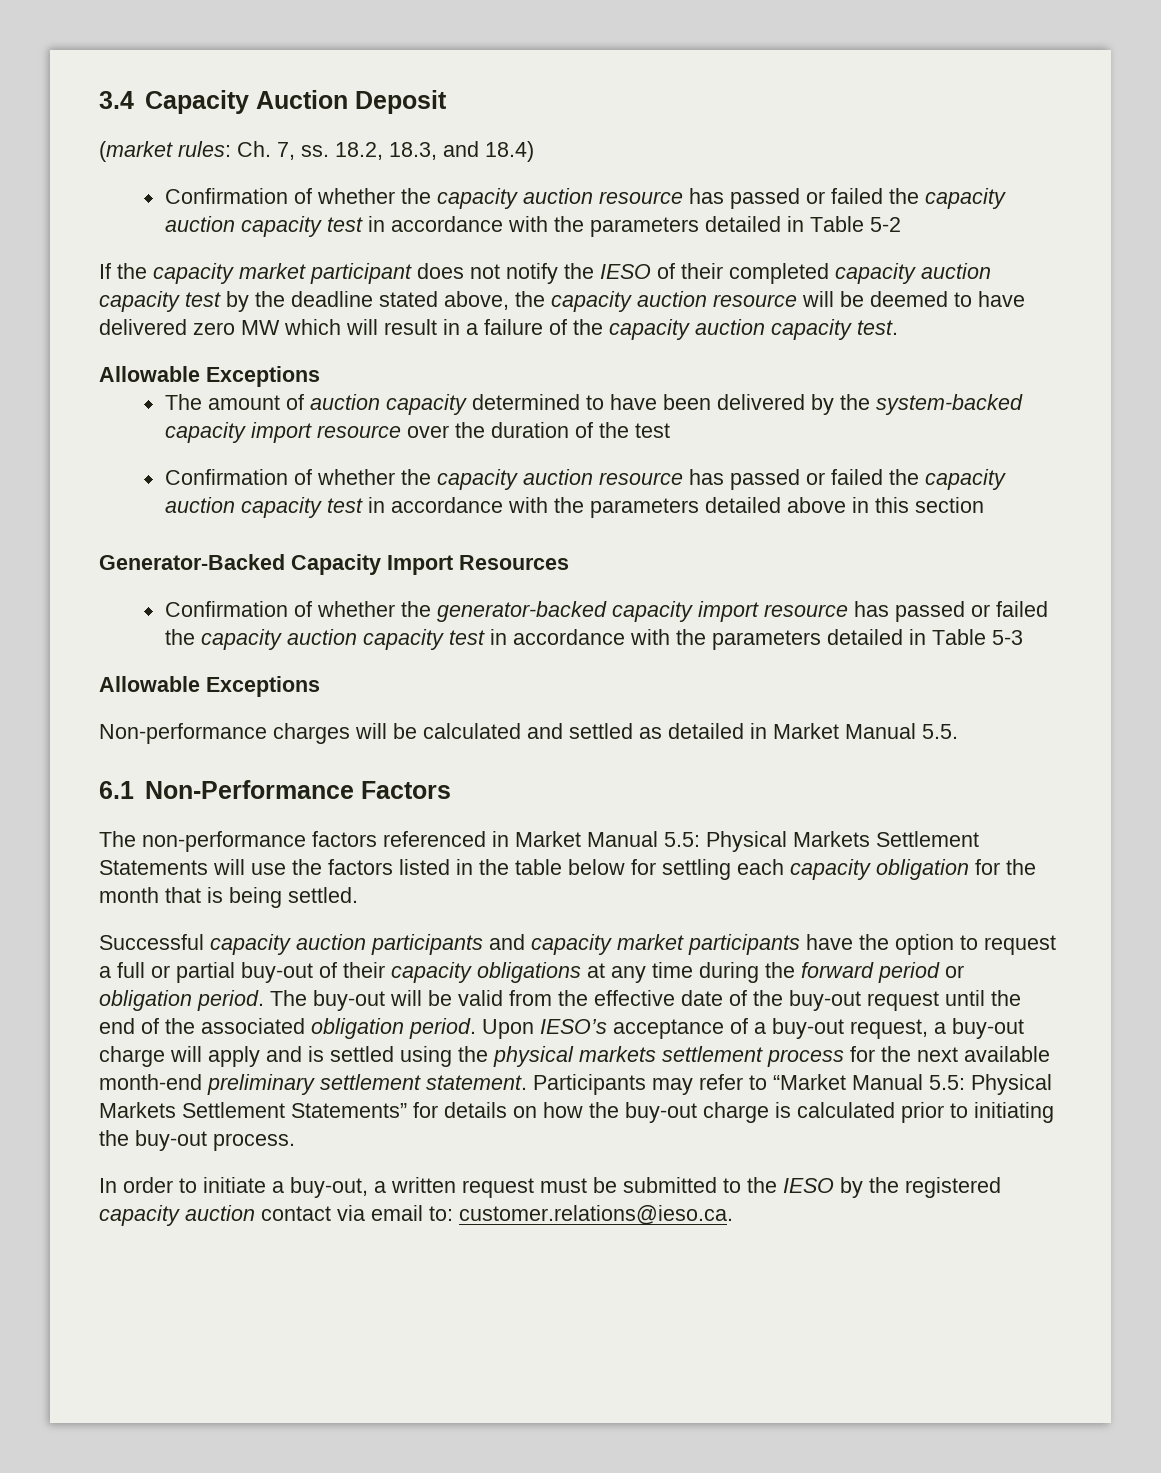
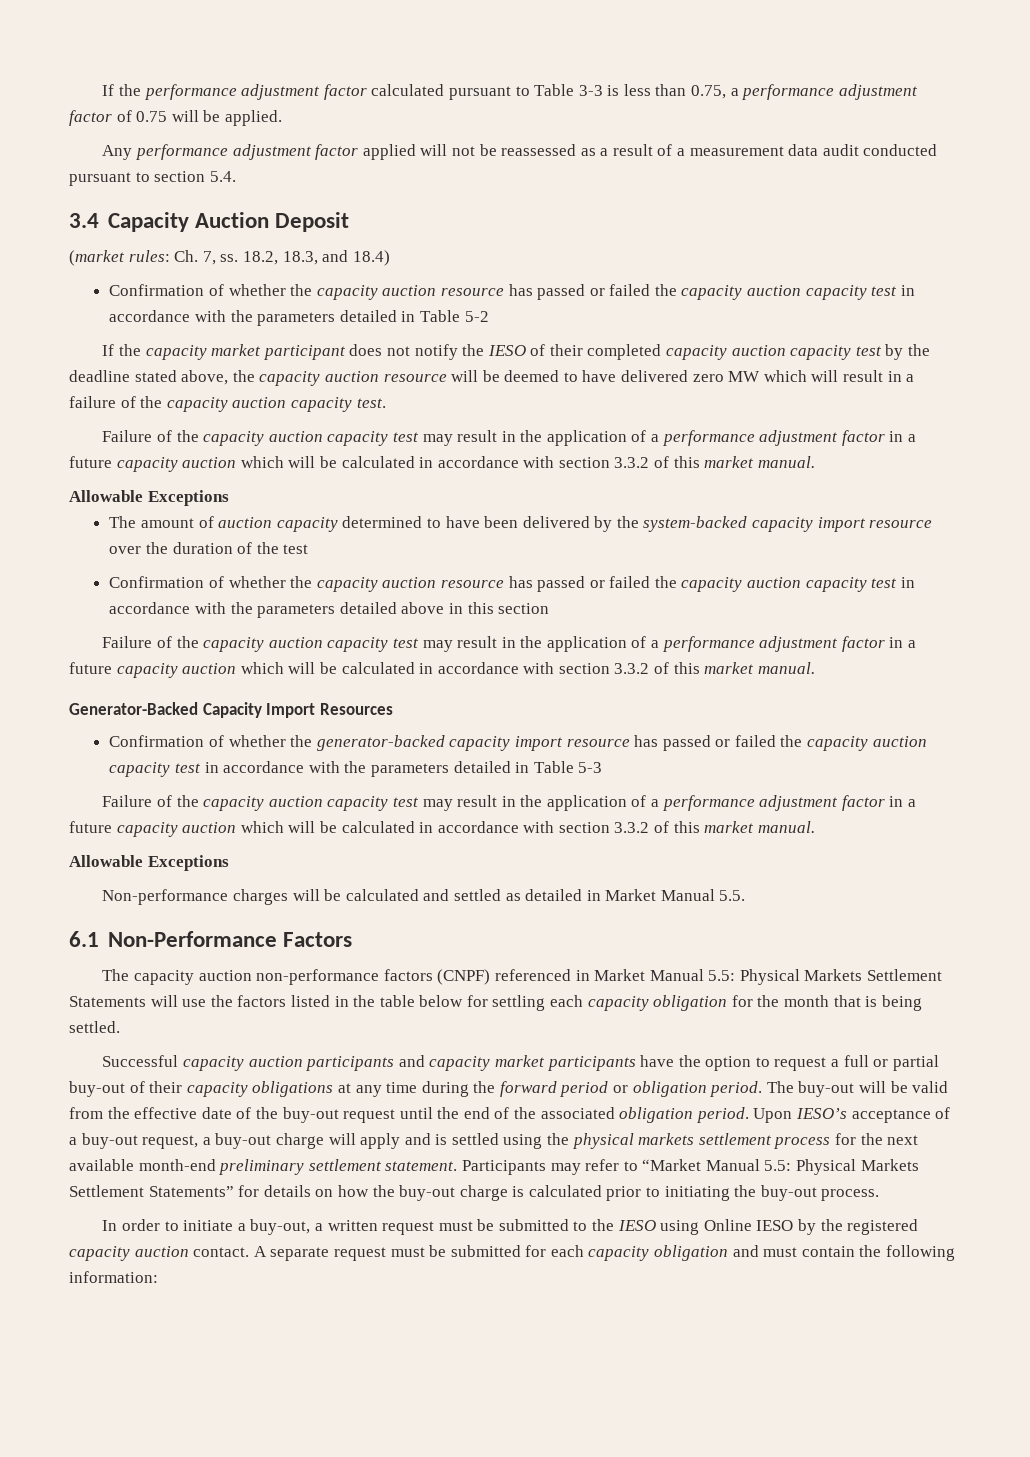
+ If the performance adjustment factor calculated pursuant to Table 3-3 is less than 0.75, a performance adjustment factor of 0.75 will be applied.
+ Any performance adjustment factor applied will not be reassessed as a result of a measurement data audit conducted pursuant to section 5.4.
  If the capacity market participant does not notify the IESO of their completed capacity auction capacity test by the deadline stated above, the capacity auction resource will be deemed to have delivered zero MW which will result in a failure of the capacity auction capacity test.
+ Failure of the capacity auction capacity test may result in the application of a performance adjustment factor in a future capacity auction which will be calculated in accordance with section 3.3.2 of this market manual.
  Confirmation of whether the capacity auction resource has passed or failed the capacity auction capacity test in accordance with the parameters detailed above in this section
+ Failure of the capacity auction capacity test may result in the application of a performance adjustment factor in a future capacity auction which will be calculated in accordance with section 3.3.2 of this market manual.
  Confirmation of whether the generator-backed capacity import resource has passed or failed the capacity auction capacity test in accordance with the parameters detailed in Table 5-3
+ Failure of the capacity auction capacity test may result in the application of a performance adjustment factor in a future capacity auction which will be calculated in accordance with section 3.3.2 of this market manual.
- The non-performance factors referenced in Market Manual 5.5: Physical Markets Settlement Statements will use the factors listed in the table below for settling each capacity obligation for the month that is being settled.
+ The capacity auction non-performance factors (CNPF) referenced in Market Manual 5.5: Physical Markets Settlement Statements will use the factors listed in the table below for settling each capacity obligation for the month that is being settled.
- In order to initiate a buy-out, a written request must be submitted to the IESO by the registered capacity auction contact via email to: customer.relations@ieso.ca.
+ In order to initiate a buy-out, a written request must be submitted to the IESO using Online IESO by the registered capacity auction contact. A separate request must be submitted for each capacity obligation and must contain the following information:

